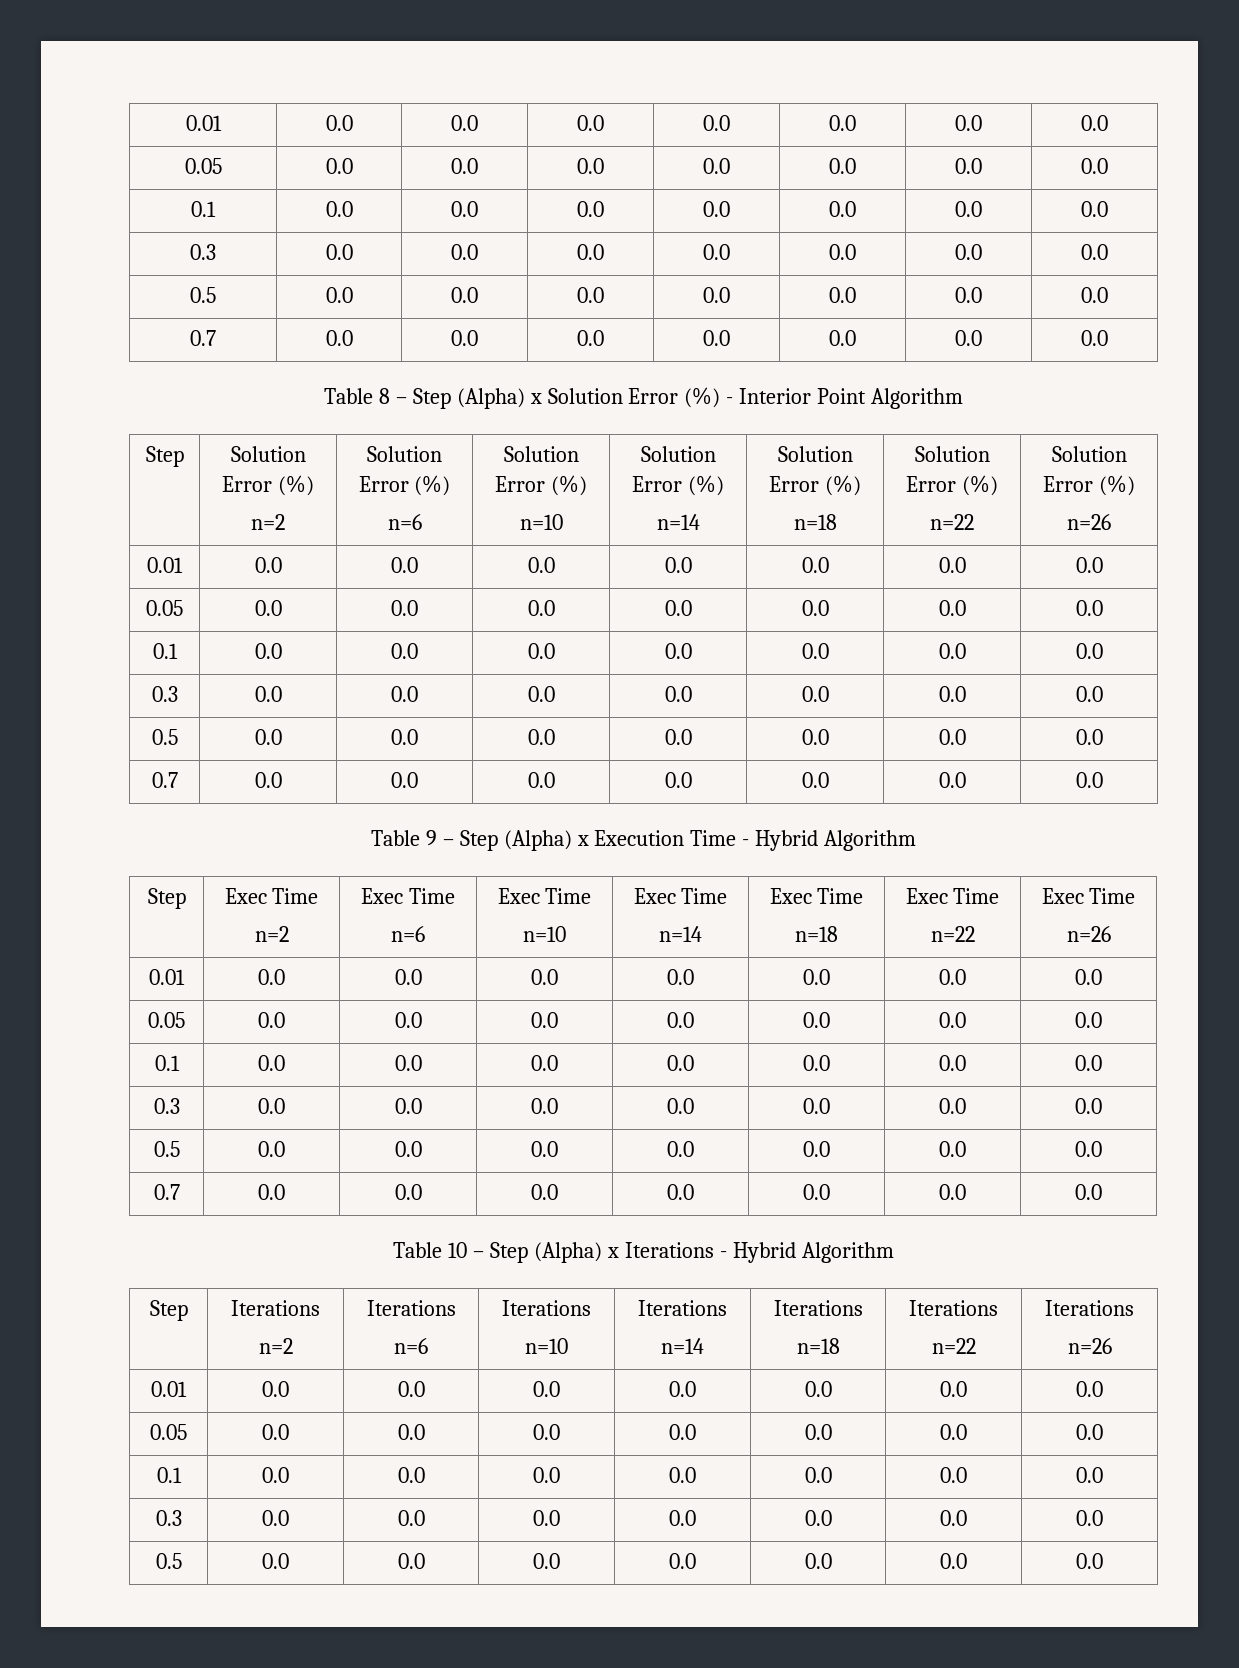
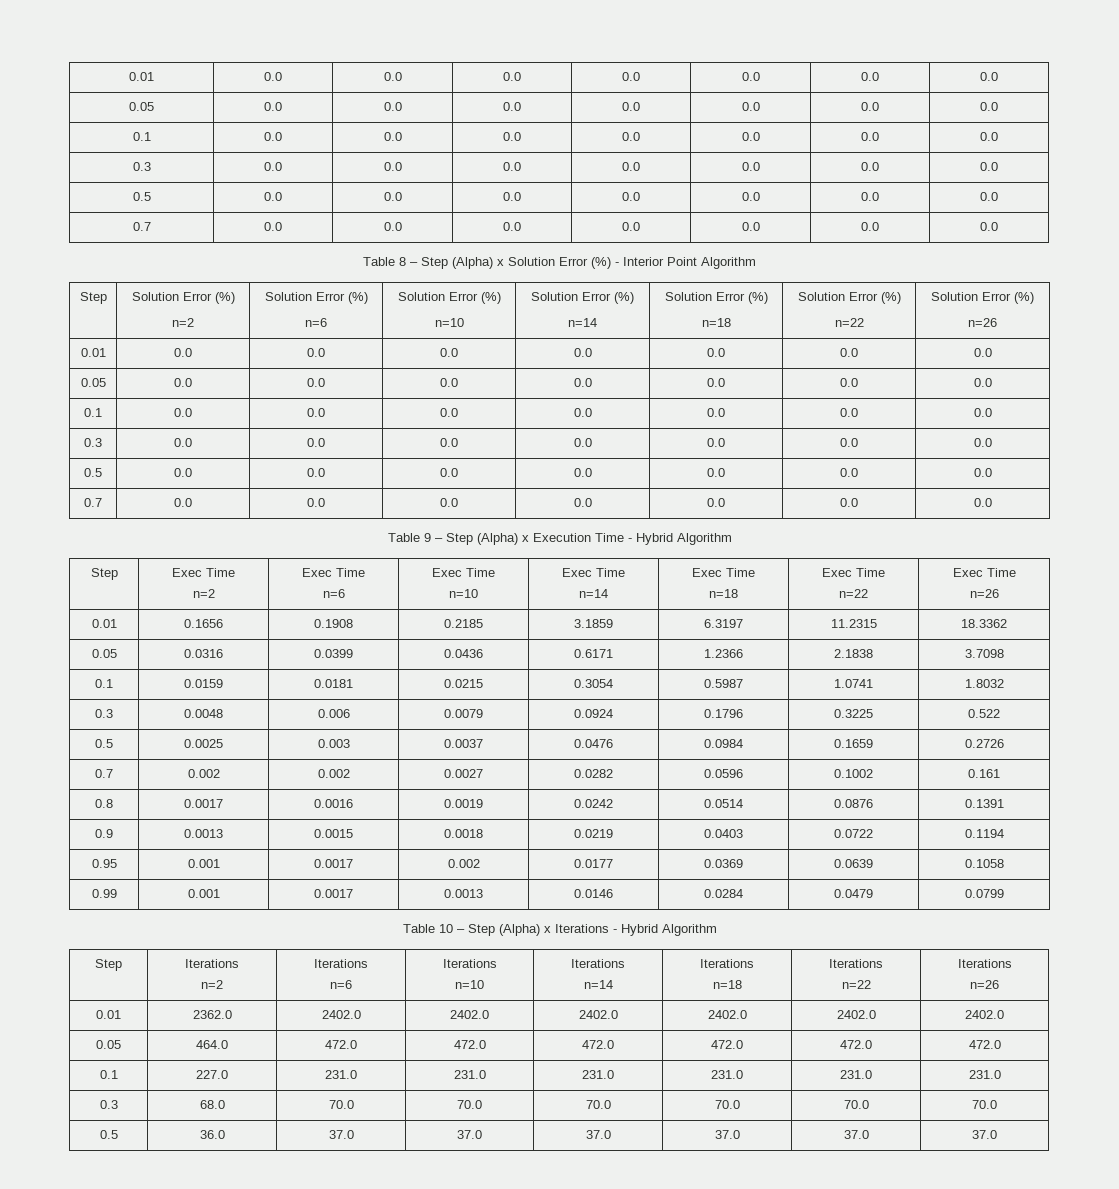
  Step | Exec Time
  n=2 | Exec Time
  n=6 | Exec Time
  n=10 | Exec Time
  n=14 | Exec Time
  n=18 | Exec Time
  n=22 | Exec Time
  n=26
- 0.01 | 0.0 | 0.0 | 0.0 | 0.0 | 0.0 | 0.0 | 0.0
- 0.05 | 0.0 | 0.0 | 0.0 | 0.0 | 0.0 | 0.0 | 0.0
- 0.1 | 0.0 | 0.0 | 0.0 | 0.0 | 0.0 | 0.0 | 0.0
- 0.3 | 0.0 | 0.0 | 0.0 | 0.0 | 0.0 | 0.0 | 0.0
- 0.5 | 0.0 | 0.0 | 0.0 | 0.0 | 0.0 | 0.0 | 0.0
- 0.7 | 0.0 | 0.0 | 0.0 | 0.0 | 0.0 | 0.0 | 0.0
+ 0.01 | 0.1656 | 0.1908 | 0.2185 | 3.1859 | 6.3197 | 11.2315 | 18.3362
+ 0.05 | 0.0316 | 0.0399 | 0.0436 | 0.6171 | 1.2366 | 2.1838 | 3.7098
+ 0.1 | 0.0159 | 0.0181 | 0.0215 | 0.3054 | 0.5987 | 1.0741 | 1.8032
+ 0.3 | 0.0048 | 0.006 | 0.0079 | 0.0924 | 0.1796 | 0.3225 | 0.522
+ 0.5 | 0.0025 | 0.003 | 0.0037 | 0.0476 | 0.0984 | 0.1659 | 0.2726
+ 0.7 | 0.002 | 0.002 | 0.0027 | 0.0282 | 0.0596 | 0.1002 | 0.161
+ 0.8 | 0.0017 | 0.0016 | 0.0019 | 0.0242 | 0.0514 | 0.0876 | 0.1391
+ 0.9 | 0.0013 | 0.0015 | 0.0018 | 0.0219 | 0.0403 | 0.0722 | 0.1194
+ 0.95 | 0.001 | 0.0017 | 0.002 | 0.0177 | 0.0369 | 0.0639 | 0.1058
+ 0.99 | 0.001 | 0.0017 | 0.0013 | 0.0146 | 0.0284 | 0.0479 | 0.0799
  Step | Iterations
  n=2 | Iterations
  n=6 | Iterations
  n=10 | Iterations
  n=14 | Iterations
  n=18 | Iterations
  n=22 | Iterations
  n=26
- 0.01 | 0.0 | 0.0 | 0.0 | 0.0 | 0.0 | 0.0 | 0.0
- 0.05 | 0.0 | 0.0 | 0.0 | 0.0 | 0.0 | 0.0 | 0.0
- 0.1 | 0.0 | 0.0 | 0.0 | 0.0 | 0.0 | 0.0 | 0.0
- 0.3 | 0.0 | 0.0 | 0.0 | 0.0 | 0.0 | 0.0 | 0.0
- 0.5 | 0.0 | 0.0 | 0.0 | 0.0 | 0.0 | 0.0 | 0.0
+ 0.01 | 2362.0 | 2402.0 | 2402.0 | 2402.0 | 2402.0 | 2402.0 | 2402.0
+ 0.05 | 464.0 | 472.0 | 472.0 | 472.0 | 472.0 | 472.0 | 472.0
+ 0.1 | 227.0 | 231.0 | 231.0 | 231.0 | 231.0 | 231.0 | 231.0
+ 0.3 | 68.0 | 70.0 | 70.0 | 70.0 | 70.0 | 70.0 | 70.0
+ 0.5 | 36.0 | 37.0 | 37.0 | 37.0 | 37.0 | 37.0 | 37.0

